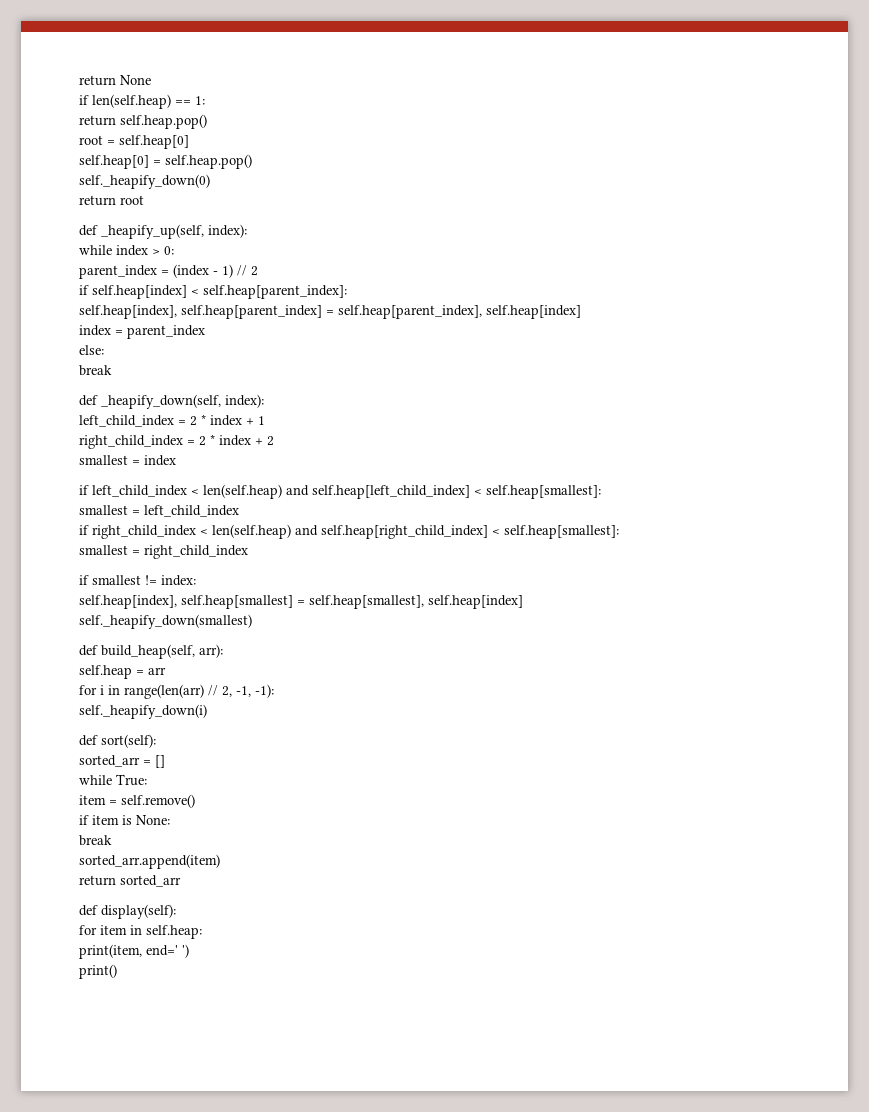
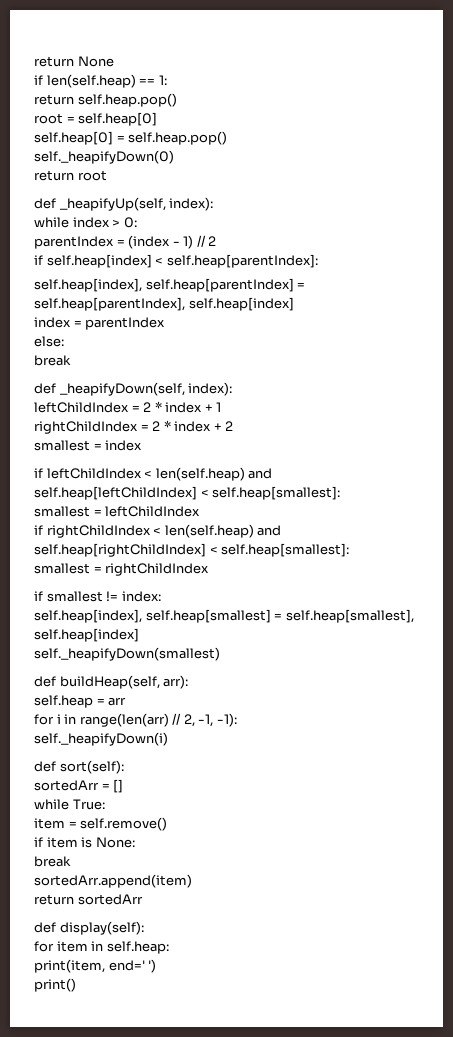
- self._heapify_down(0)
+ self._heapifyDown(0)
- def _heapify_up(self, index):
+ def _heapifyUp(self, index):
- parent_index = (index - 1) // 2
+ parentIndex = (index - 1) // 2
- if self.heap[index] < self.heap[parent_index]:
- self.heap[index], self.heap[parent_index] = self.heap[parent_index], self.heap[index]
+ if self.heap[index] < self.heap[parentIndex]:
+ self.heap[index], self.heap[parentIndex] = self.heap[parentIndex], self.heap[index]
- index = parent_index
+ index = parentIndex
- def _heapify_down(self, index):
- left_child_index = 2 * index + 1
+ def _heapifyDown(self, index):
+ leftChildIndex = 2 * index + 1
- right_child_index = 2 * index + 2
+ rightChildIndex = 2 * index + 2
- if left_child_index < len(self.heap) and self.heap[left_child_index] < self.heap[smallest]:
- smallest = left_child_index
- if right_child_index < len(self.heap) and self.heap[right_child_index] < self.heap[smallest]:
- smallest = right_child_index
+ if leftChildIndex < len(self.heap) and self.heap[leftChildIndex] < self.heap[smallest]:
+ smallest = leftChildIndex
+ if rightChildIndex < len(self.heap) and self.heap[rightChildIndex] < self.heap[smallest]:
+ smallest = rightChildIndex
- self._heapify_down(smallest)
- def build_heap(self, arr):
+ self._heapifyDown(smallest)
+ def buildHeap(self, arr):
- self._heapify_down(i)
+ self._heapifyDown(i)
- sorted_arr = []
+ sortedArr = []
- sorted_arr.append(item)
- return sorted_arr
+ sortedArr.append(item)
+ return sortedArr

